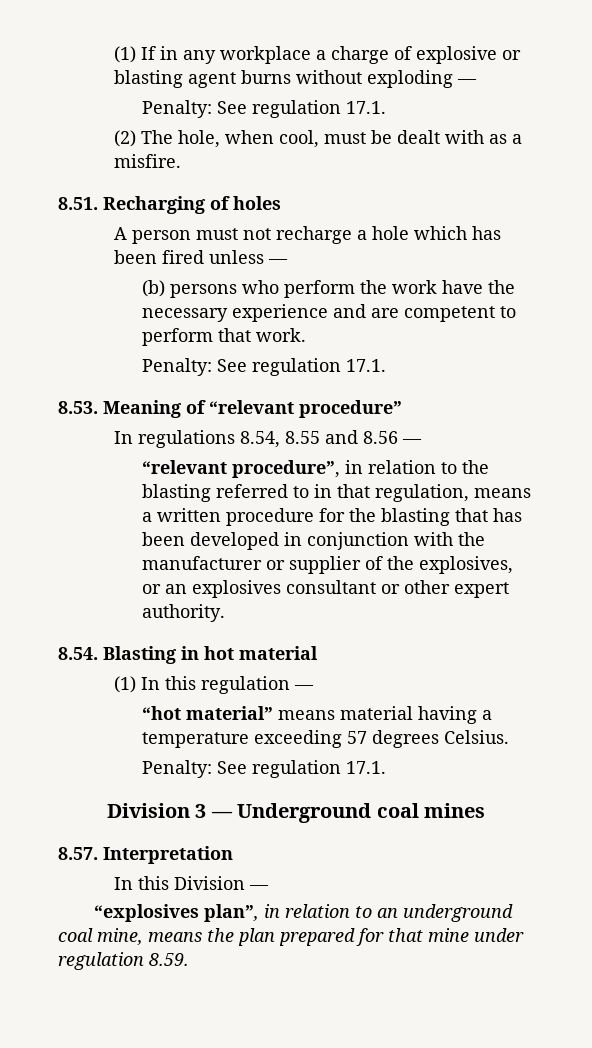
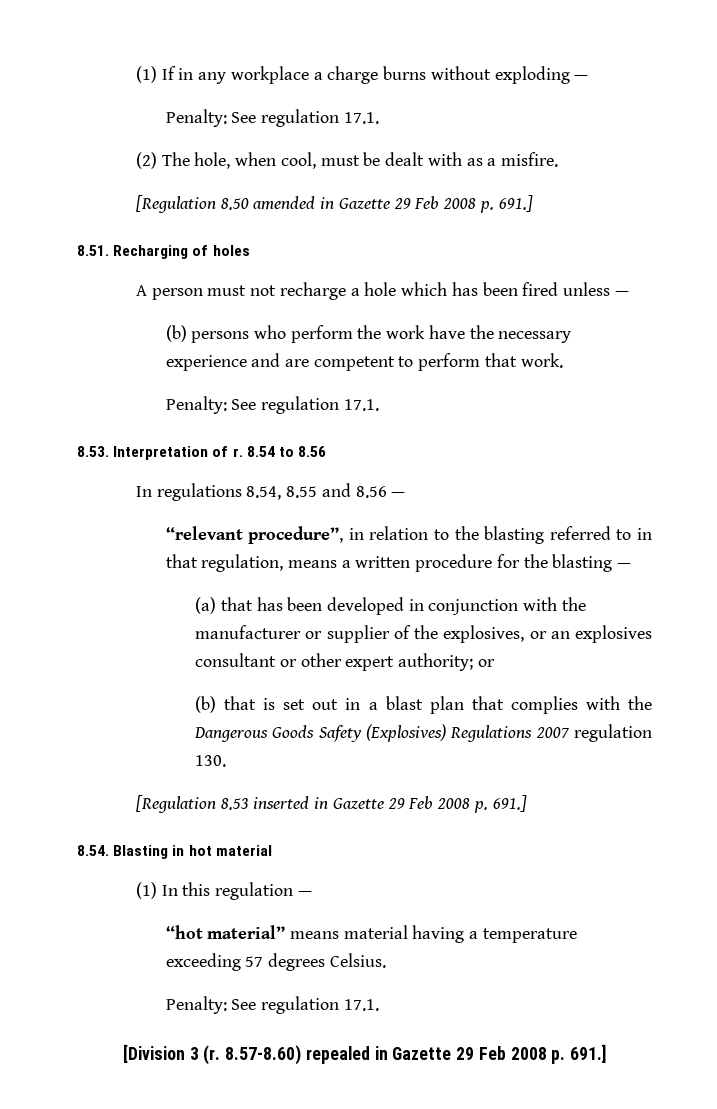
- (1) If in any workplace a charge of explosive or blasting agent burns without exploding —
+ (1) If in any workplace a charge burns without exploding —
+ [Regulation 8.50 amended in Gazette 29 Feb 2008 p. 691.]
- 8.53. Meaning of “relevant procedure”
+ 8.53. Interpretation of r. 8.54 to 8.56
- “relevant procedure”, in relation to the blasting referred to in that regulation, means a written procedure for the blasting that has been developed in conjunction with the manufacturer or supplier of the explosives, or an explosives consultant or other expert authority.
+ “relevant procedure”, in relation to the blasting referred to in that regulation, means a written procedure for the blasting —
+ (a) that has been developed in conjunction with the manufacturer or supplier of the explosives, or an explosives consultant or other expert authority; or
+ (b) that is set out in a blast plan that complies with the Dangerous Goods Safety (Explosives) Regulations 2007 regulation 130.
+ [Regulation 8.53 inserted in Gazette 29 Feb 2008 p. 691.]
- Division 3 — Underground coal mines
- 8.57. Interpretation
- In this Division —
- “explosives plan”, in relation to an underground coal mine, means the plan prepared for that mine under regulation 8.59.
+ [Division 3 (r. 8.57-8.60) repealed in Gazette 29 Feb 2008 p. 691.]

